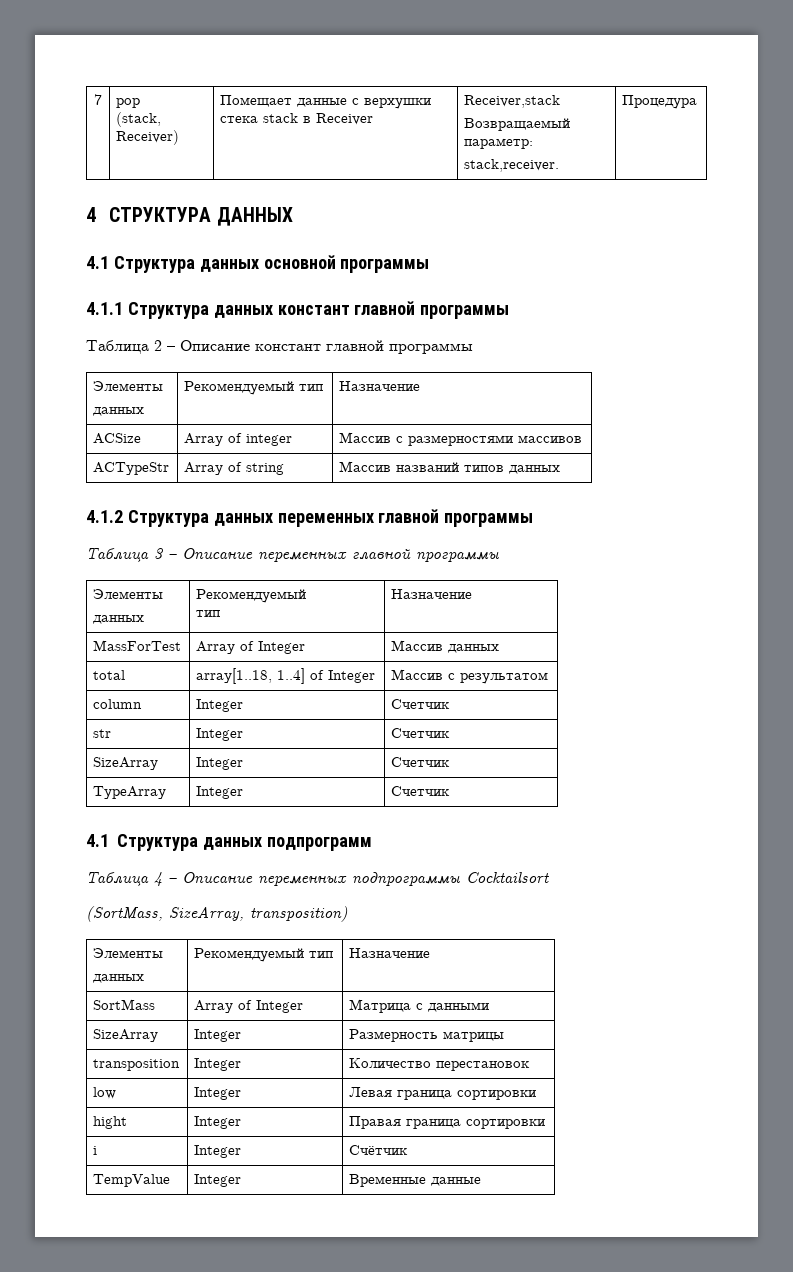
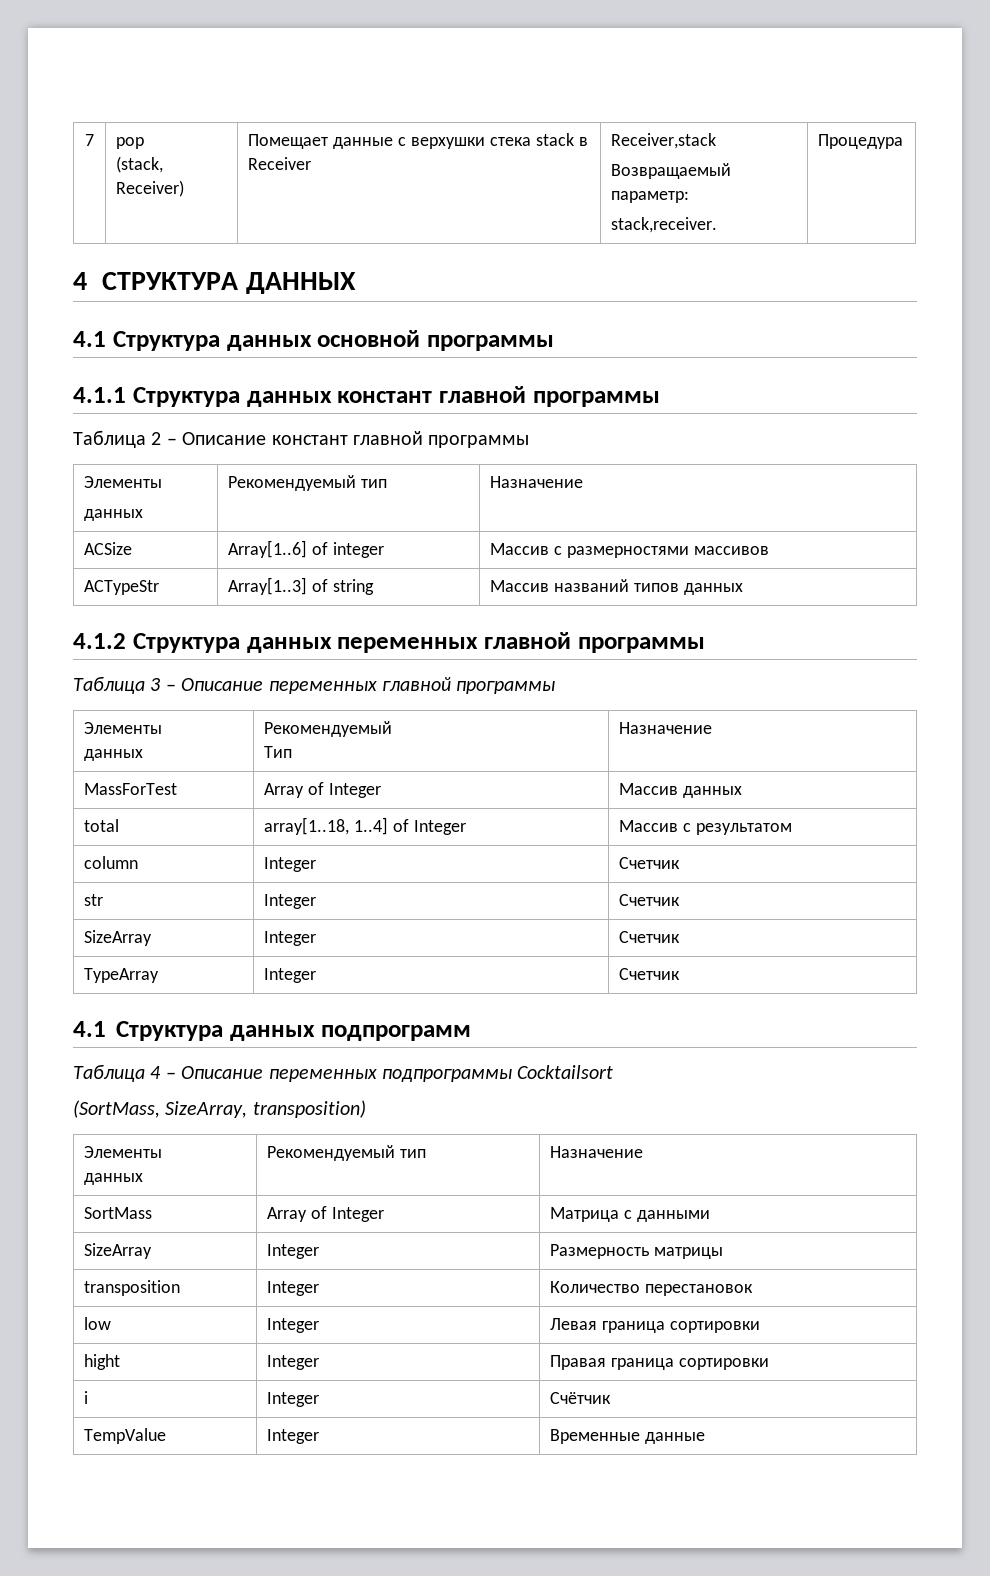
- ACSize | Array of integer | Массив с размерностями массивов
+ ACSize | Array[1..6] of integer | Массив с размерностями массивов
- ACTypeStr | Array of string | Массив названий типов данных
+ ACTypeStr | Array[1..3] of string | Массив названий типов данных
  Таблица 3 – Описание переменных главной программы
  Элементы
  данных | Рекомендуемый
- тип | Назначение
+ Тип | Назначение

